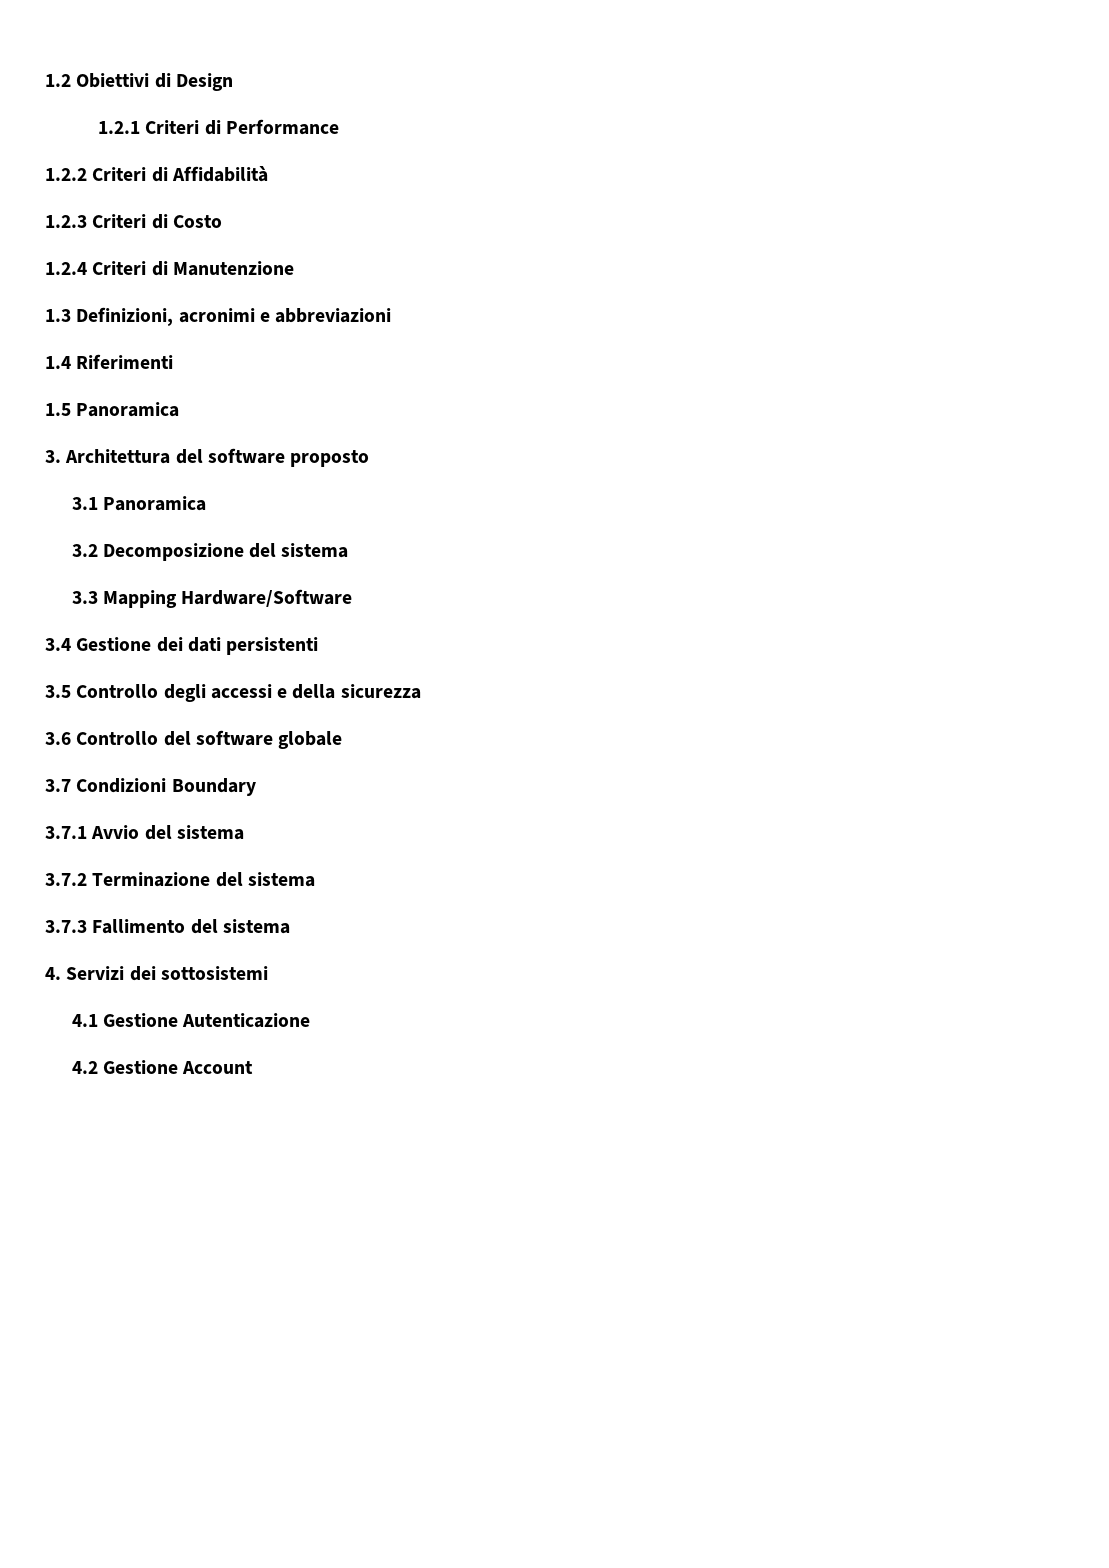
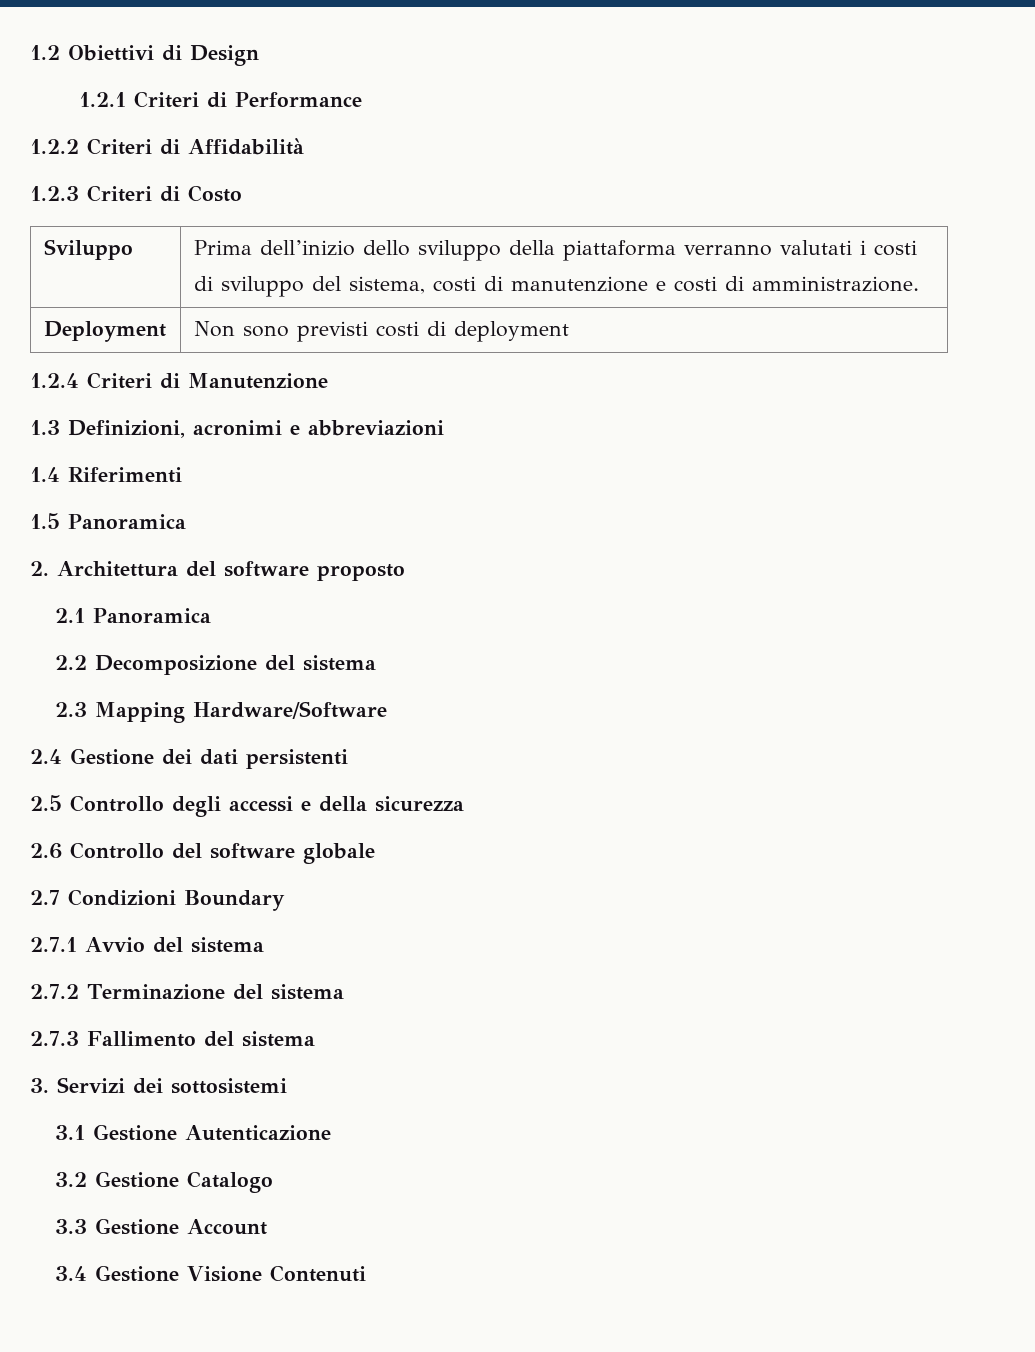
+ Sviluppo | Prima dell’inizio dello sviluppo della piattaforma verranno valutati i costi di sviluppo del sistema, costi di manutenzione e costi di amministrazione.
+ Deployment | Non sono previsti costi di deployment
- 3. Architettura del software proposto
+ 2. Architettura del software proposto
- 3.1 Panoramica
- 3.2 Decomposizione del sistema
+ 2.1 Panoramica
+ 2.2 Decomposizione del sistema
- 3.3 Mapping Hardware/Software
+ 2.3 Mapping Hardware/Software
- 3.4 Gestione dei dati persistenti
+ 2.4 Gestione dei dati persistenti
- 3.5 Controllo degli accessi e della sicurezza
+ 2.5 Controllo degli accessi e della sicurezza
- 3.6 Controllo del software globale
+ 2.6 Controllo del software globale
- 3.7 Condizioni Boundary
+ 2.7 Condizioni Boundary
- 3.7.1 Avvio del sistema
+ 2.7.1 Avvio del sistema
- 3.7.2 Terminazione del sistema
+ 2.7.2 Terminazione del sistema
- 3.7.3 Fallimento del sistema
+ 2.7.3 Fallimento del sistema
- 4. Servizi dei sottosistemi
+ 3. Servizi dei sottosistemi
- 4.1 Gestione Autenticazione
+ 3.1 Gestione Autenticazione
- 4.2 Gestione Account
+ 3.2 Gestione Catalogo
+ 3.3 Gestione Account
+ 3.4 Gestione Visione Contenuti

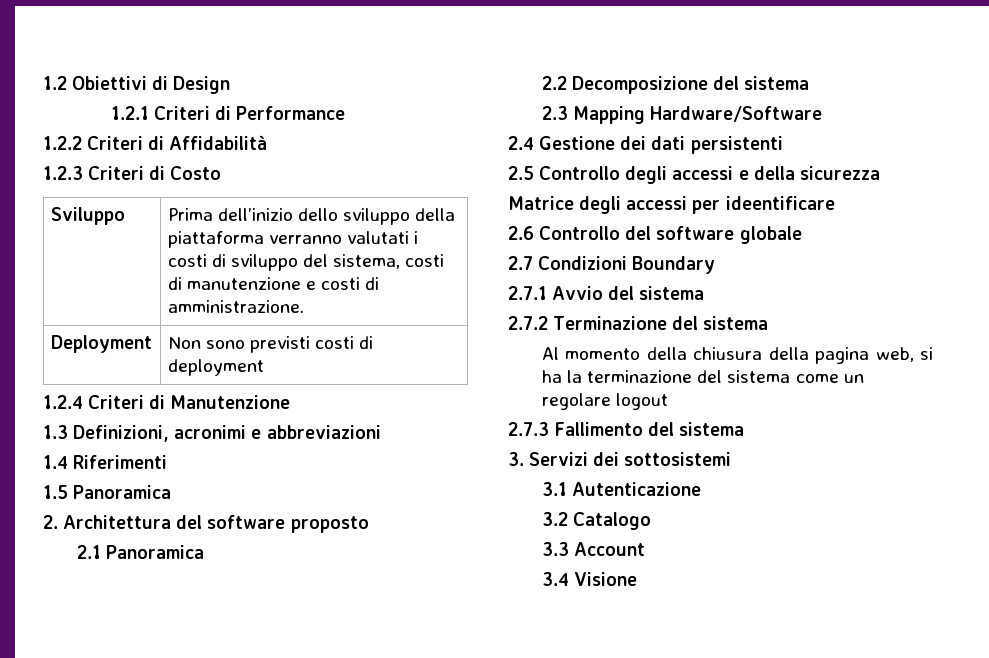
+ Matrice degli accessi per ideentificare
+ Al momento della chiusura della pagina web, si ha la terminazione del sistema come un regolare logout
- 3.1 Gestione Autenticazione
+ 3.1 Autenticazione
- 3.2 Gestione Catalogo
+ 3.2 Catalogo
- 3.3 Gestione Account
+ 3.3 Account
- 3.4 Gestione Visione Contenuti
+ 3.4 Visione

